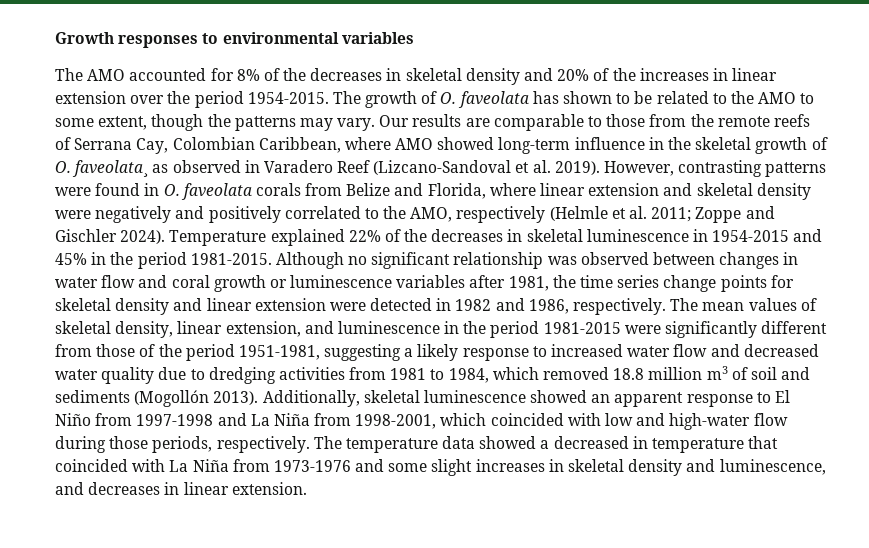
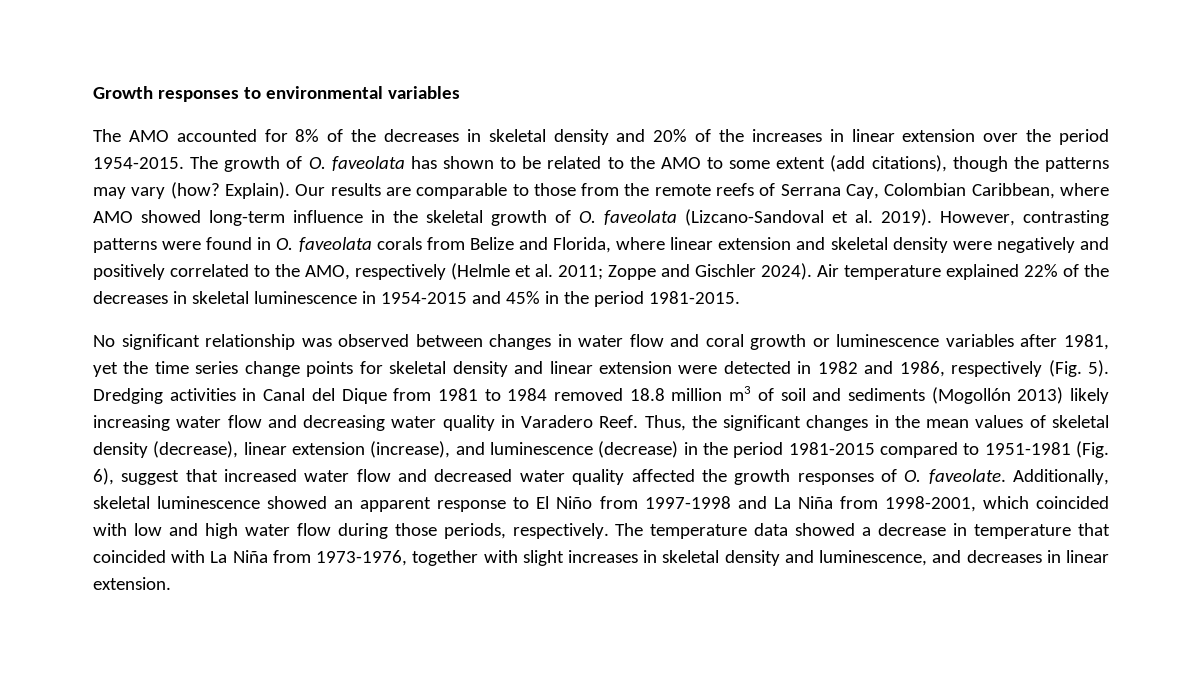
- The growth of O. faveolata has shown to be related to the AMO to some extent, though the patterns may vary.
+ The growth of O. faveolata has shown to be related to the AMO to some extent (add citations), though the patterns may vary (how? Explain).
- Our results are comparable to those from the remote reefs of Serrana Cay, Colombian Caribbean, where AMO showed long-term influence in the skeletal growth of O. faveolata¸ as observed in Varadero Reef (Lizcano-Sandoval et al. 2019).
+ Our results are comparable to those from the remote reefs of Serrana Cay, Colombian Caribbean, where AMO showed long-term influence in the skeletal growth of O. faveolata (Lizcano-Sandoval et al. 2019).
- Temperature explained 22% of the decreases in skeletal luminescence in 1954-2015 and 45% in the period 1981-2015. Although no significant relationship was observed between changes in water flow and coral growth or luminescence variables after 1981, the time series change points for skeletal density and linear extension were detected in 1982 and 1986, respectively. The mean values of skeletal density, linear extension, and luminescence in the period 1981-2015 were significantly different from those of the period 1951-1981, suggesting a likely response to increased water flow and decreased water quality due to dredging activities from 1981 to 1984, which removed 18.8 million m3 of soil and sediments (Mogollón 2013).
+ Air temperature explained 22% of the decreases in skeletal luminescence in 1954-2015 and 45% in the period 1981-2015.
+ No significant relationship was observed between changes in water flow and coral growth or luminescence variables after 1981, yet the time series change points for skeletal density and linear extension were detected in 1982 and 1986, respectively (Fig. 5). Dredging activities in Canal del Dique from 1981 to 1984 removed 18.8 million m3 of soil and sediments (Mogollón 2013) likely increasing water flow and decreasing water quality in Varadero Reef. Thus, the significant changes in the mean values of skeletal density (decrease), linear extension (increase), and luminescence (decrease) in the period 1981-2015 compared to 1951-1981 (Fig. 6), suggest that increased water flow and decreased water quality affected the growth responses of O. faveolate.
- Additionally, skeletal luminescence showed an apparent response to El Niño from 1997-1998 and La Niña from 1998-2001, which coincided with low and high-water flow during those periods, respectively.
+ Additionally, skeletal luminescence showed an apparent response to El Niño from 1997-1998 and La Niña from 1998-2001, which coincided with low and high water flow during those periods, respectively.
- The temperature data showed a decreased in temperature that coincided with La Niña from 1973-1976 and some slight increases in skeletal density and luminescence, and decreases in linear extension.
+ The temperature data showed a decrease in temperature that coincided with La Niña from 1973-1976, together with slight increases in skeletal density and luminescence, and decreases in linear extension.

